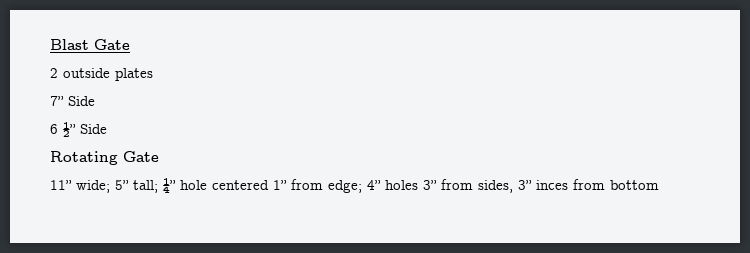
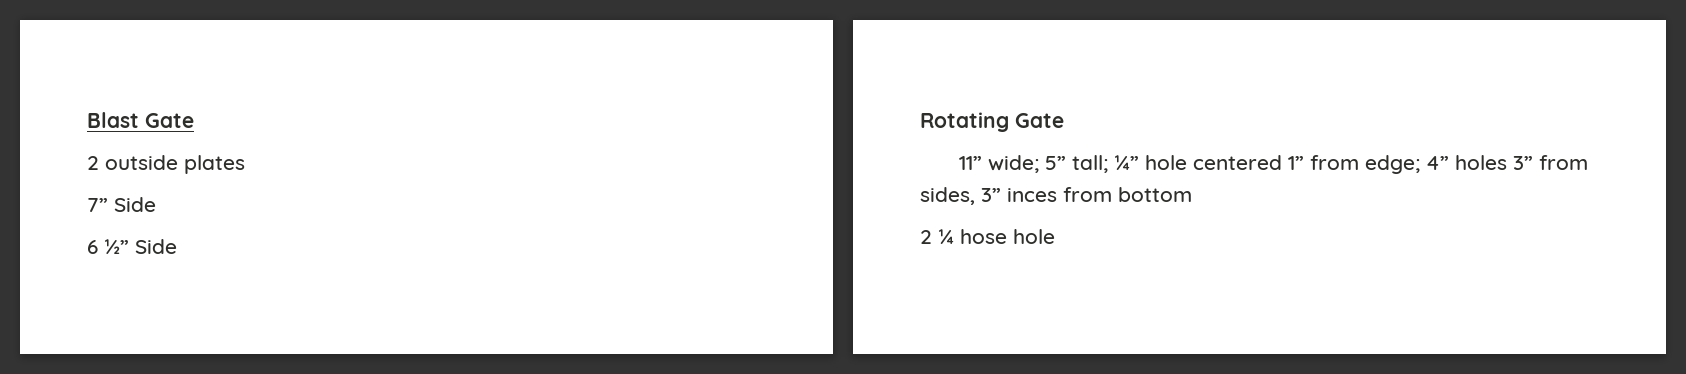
+ 2 ¼ hose hole

